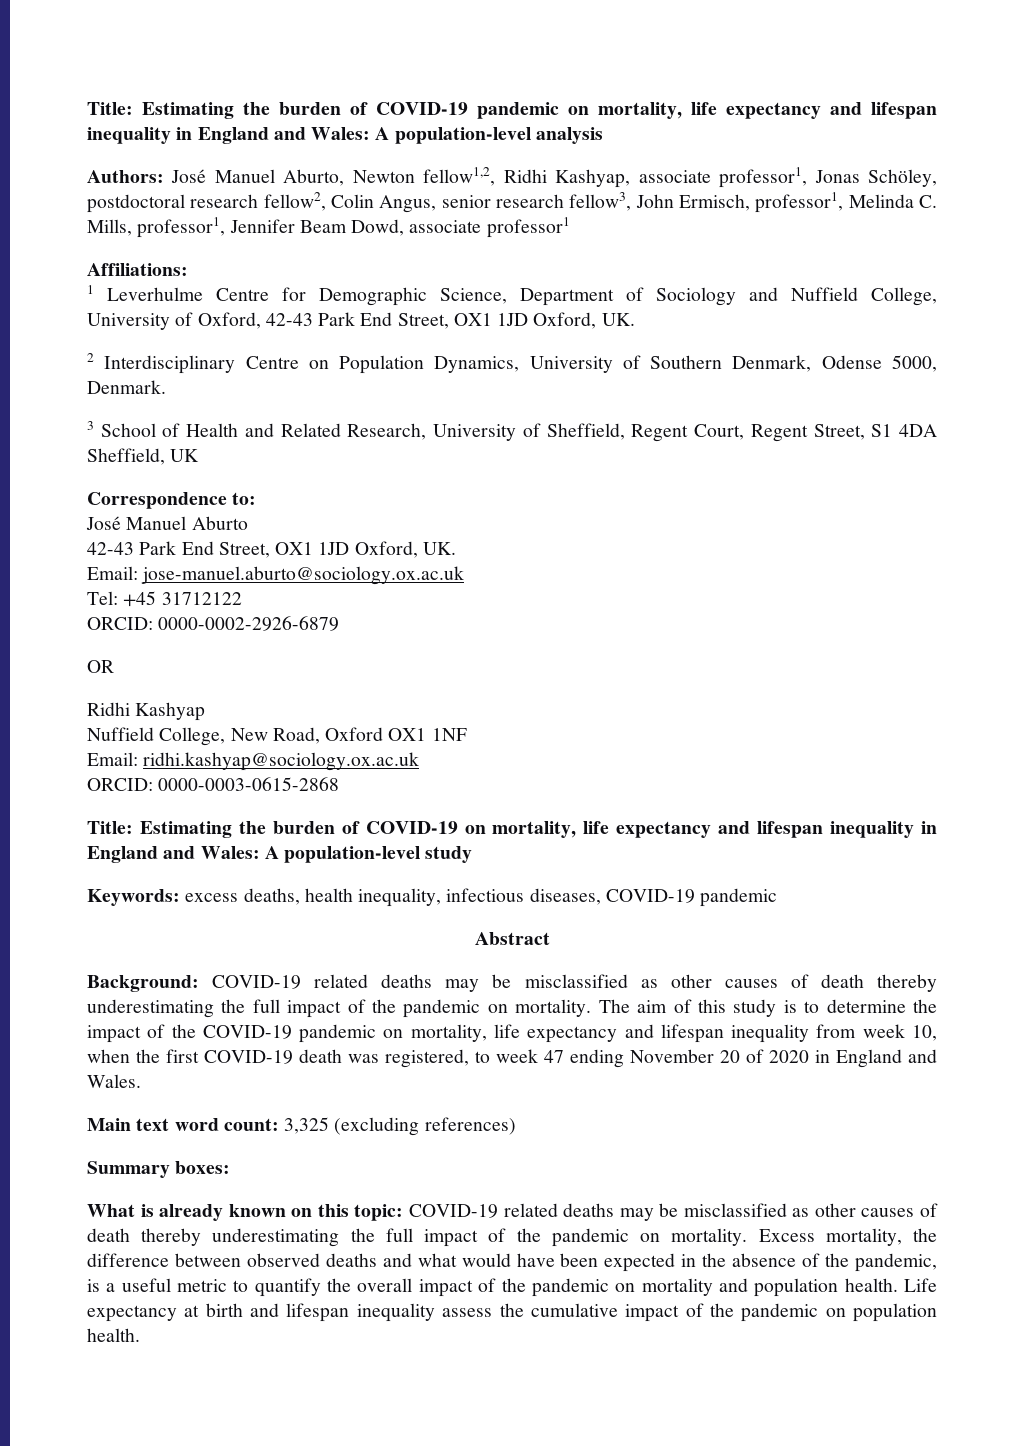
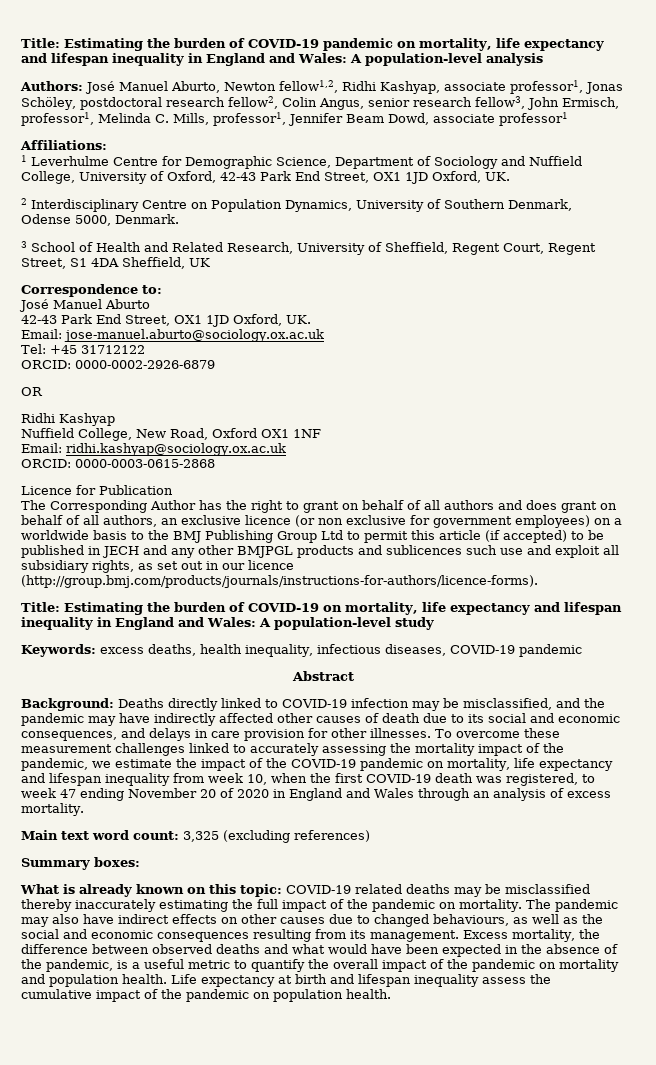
+ Licence for Publication
+ The Corresponding Author has the right to grant on behalf of all authors and does grant on behalf of all authors, an exclusive licence (or non exclusive for government employees) on a worldwide basis to the BMJ Publishing Group Ltd to permit this article (if accepted) to be published in JECH and any other BMJPGL products and sublicences such use and exploit all subsidiary rights, as set out in our licence (http://group.bmj.com/products/journals/instructions-for-authors/licence-forms).
- Background: COVID-19 related deaths may be misclassified as other causes of death thereby underestimating the full impact of the pandemic on mortality. The aim of this study is to determine the impact of the COVID-19 pandemic on mortality, life expectancy and lifespan inequality from week 10, when the first COVID-19 death was registered, to week 47 ending November 20 of 2020 in England and Wales.
+ Background: Deaths directly linked to COVID-19 infection may be misclassified, and the pandemic may have indirectly affected other causes of death due to its social and economic consequences, and delays in care provision for other illnesses. To overcome these measurement challenges linked to accurately assessing the mortality impact of the pandemic, we estimate the impact of the COVID-19 pandemic on mortality, life expectancy and lifespan inequality from week 10, when the first COVID-19 death was registered, to week 47 ending November 20 of 2020 in England and Wales through an analysis of excess mortality.
- What is already known on this topic: COVID-19 related deaths may be misclassified as other causes of death thereby underestimating the full impact of the pandemic on mortality.
+ What is already known on this topic: COVID-19 related deaths may be misclassified thereby inaccurately estimating the full impact of the pandemic on mortality. The pandemic may also have indirect effects on other causes due to changed behaviours, as well as the social and economic consequences resulting from its management.

